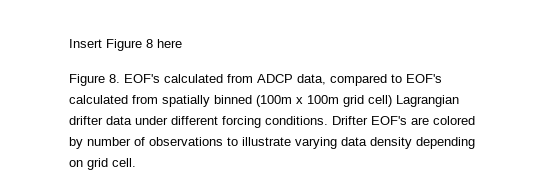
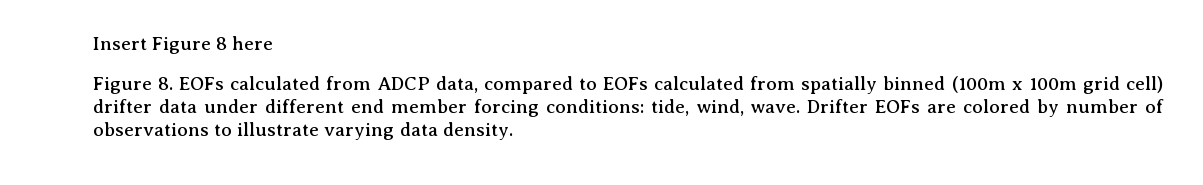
- Figure 8. EOF's calculated from ADCP data, compared to EOF's calculated from spatially binned (100m x 100m grid cell) Lagrangian drifter data under different forcing conditions. Drifter EOF's are colored by number of observations to illustrate varying data density depending on grid cell.
+ Figure 8. EOFs calculated from ADCP data, compared to EOFs calculated from spatially binned (100m x 100m grid cell) drifter data under different end member forcing conditions: tide, wind, wave. Drifter EOFs are colored by number of observations to illustrate varying data density.

